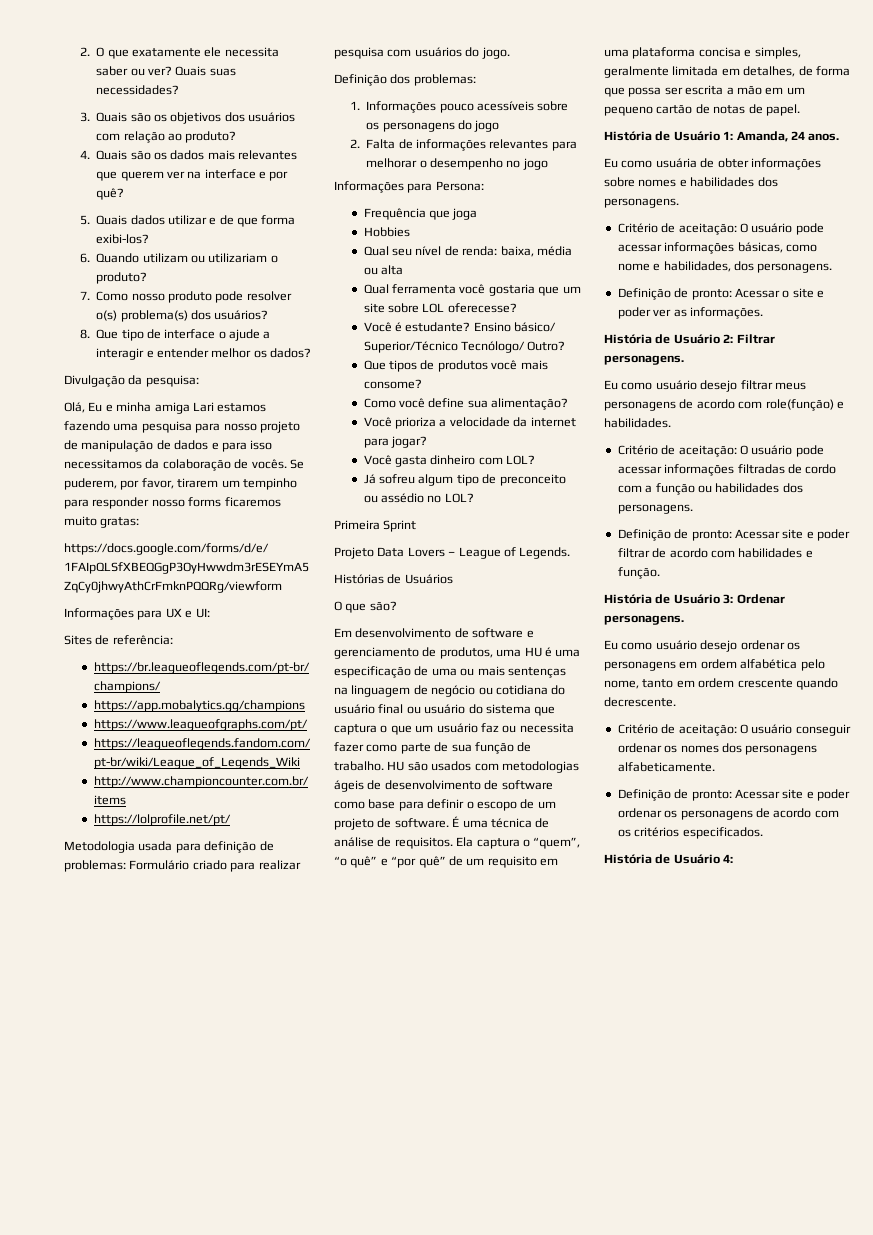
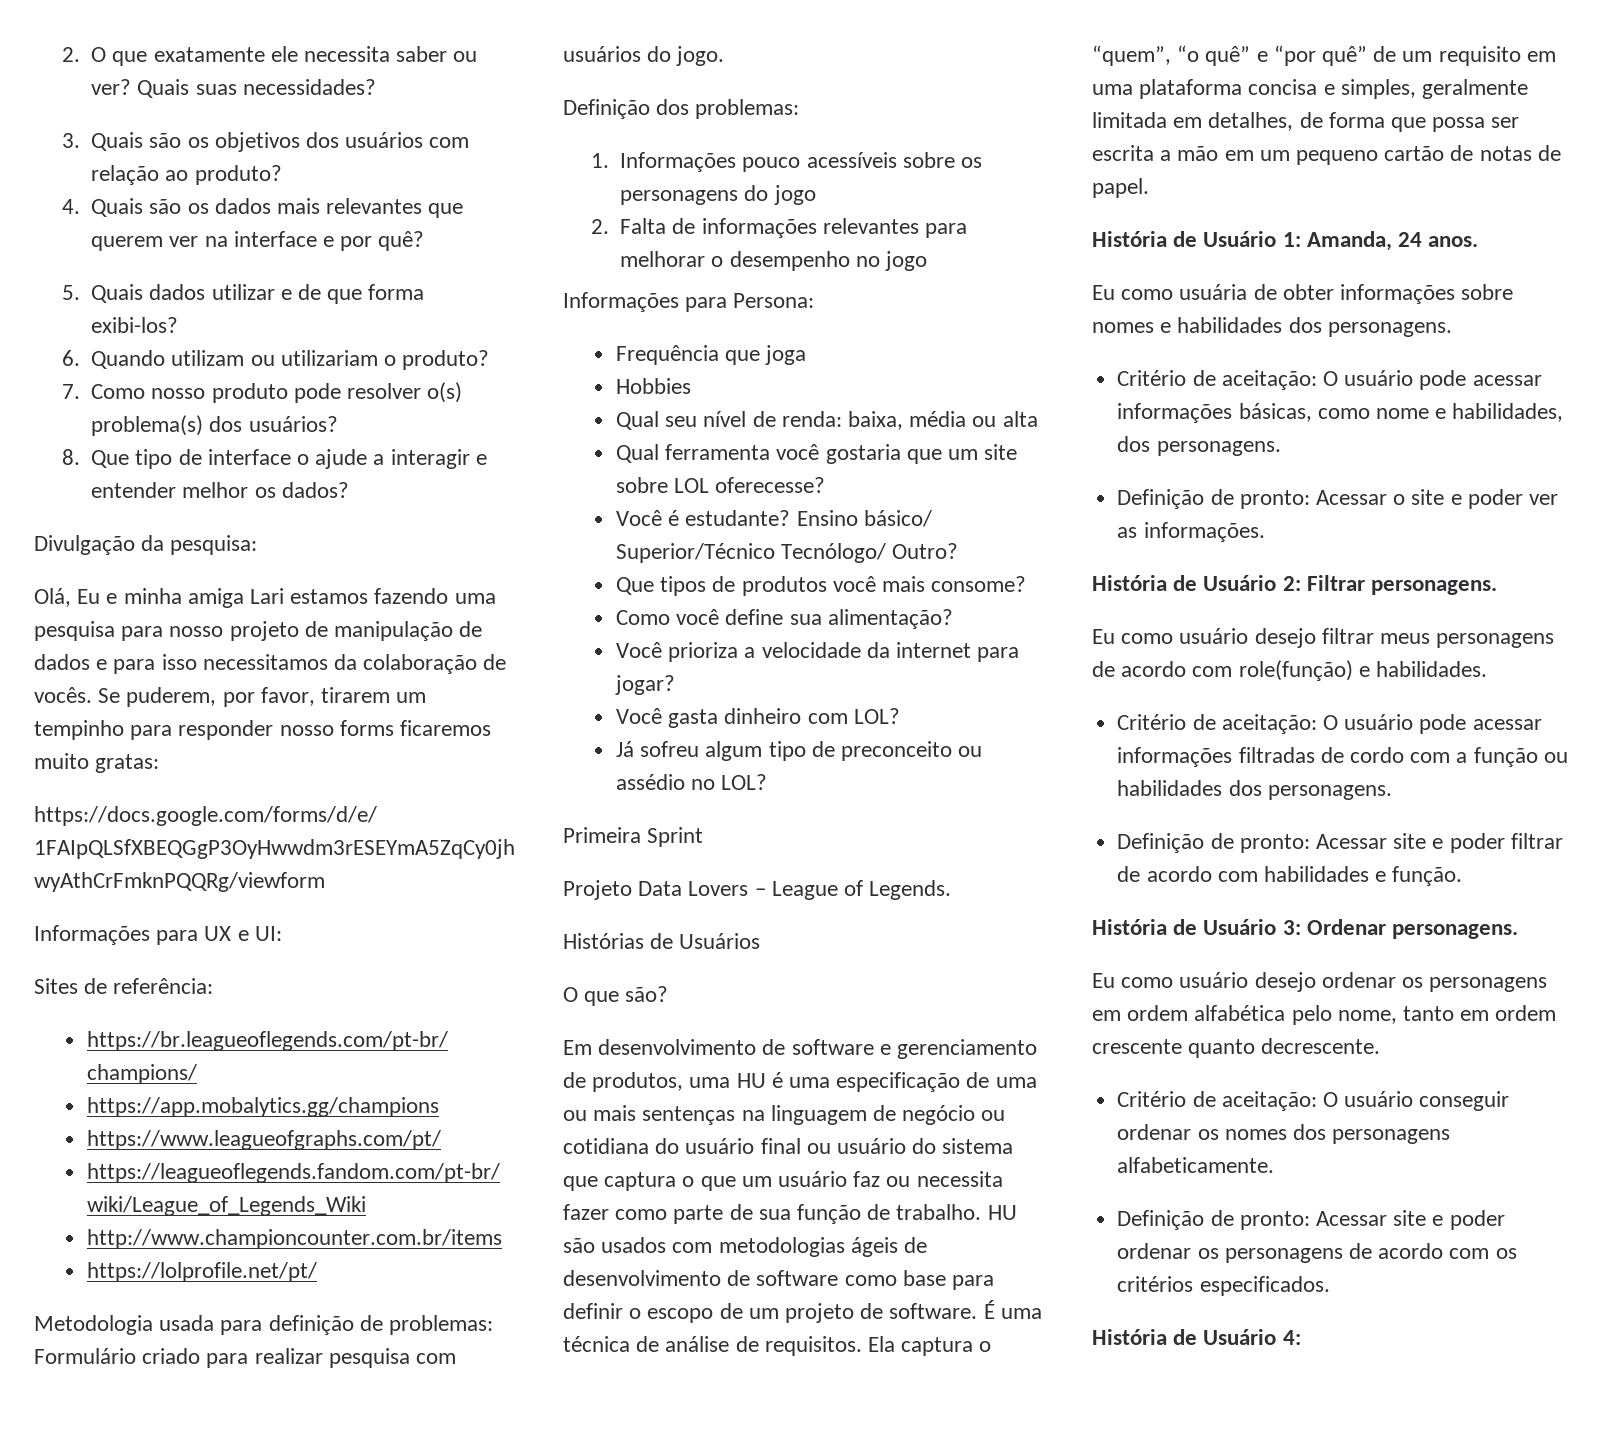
- Eu como usuário desejo ordenar os personagens em ordem alfabética pelo nome, tanto em ordem crescente quando decrescente.
+ Eu como usuário desejo ordenar os personagens em ordem alfabética pelo nome, tanto em ordem crescente quanto decrescente.

